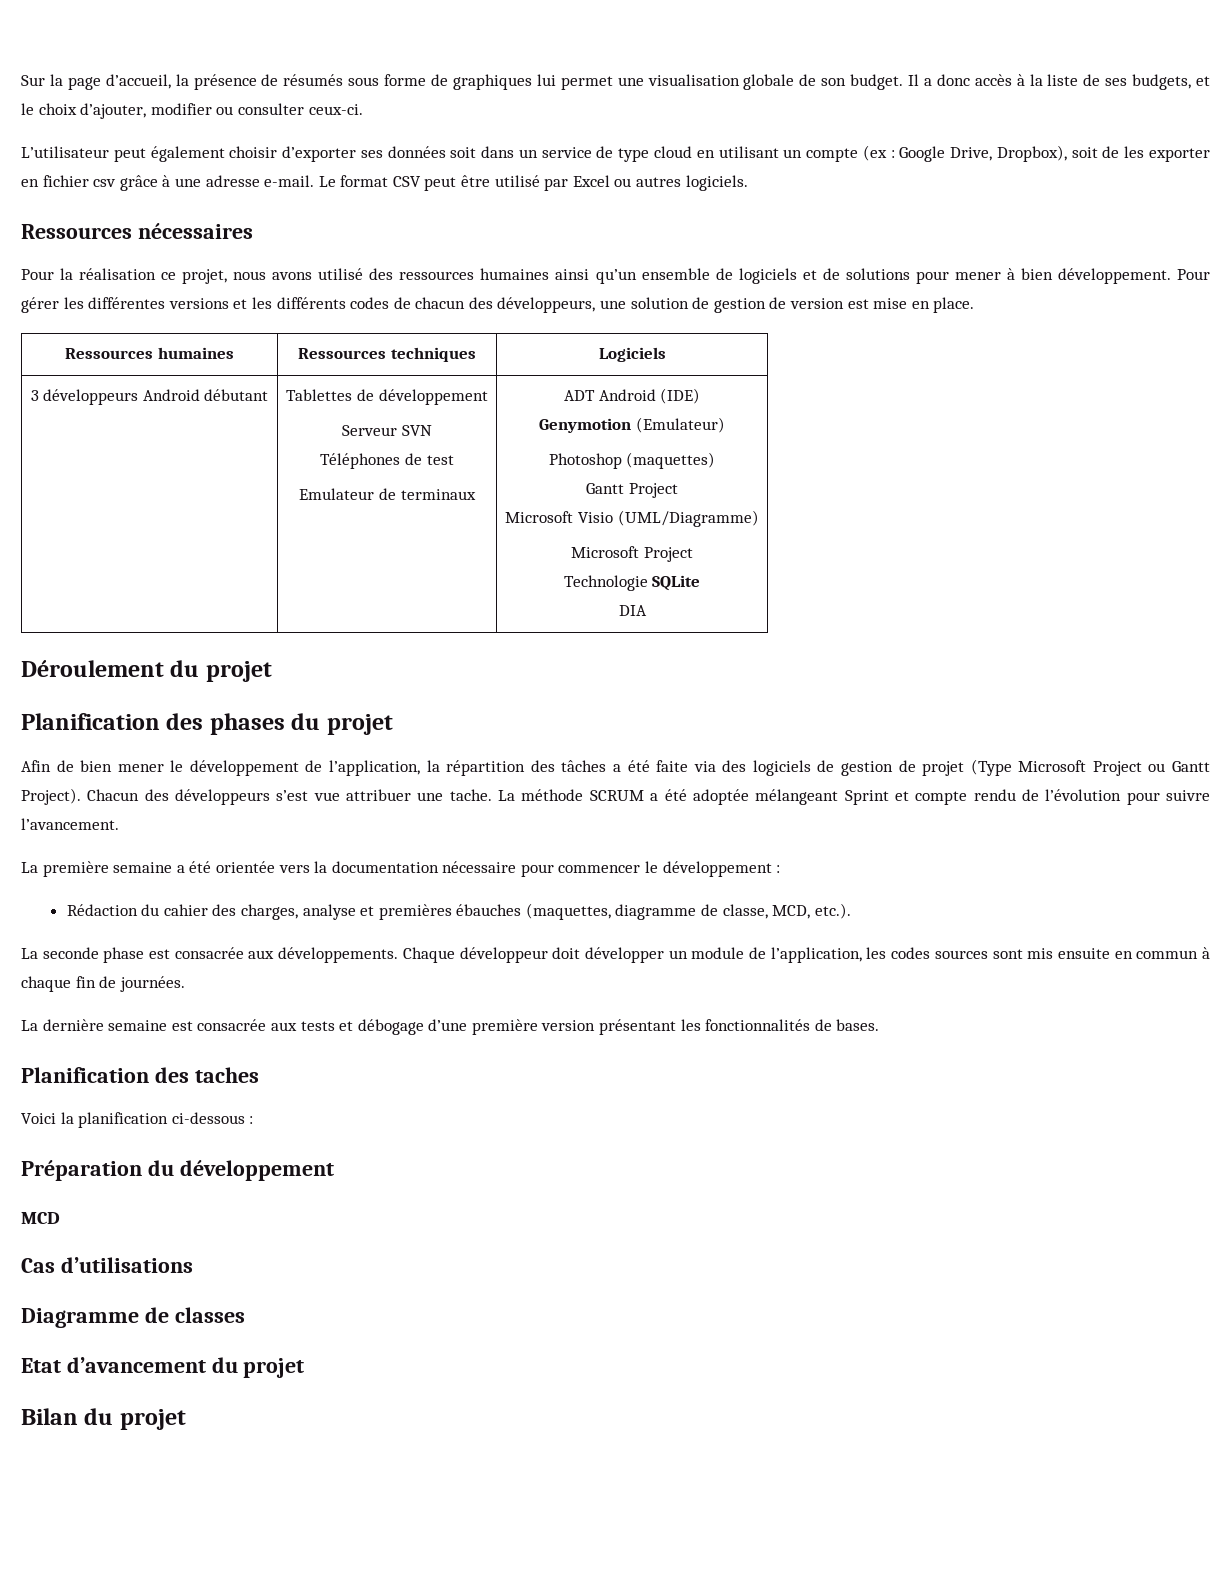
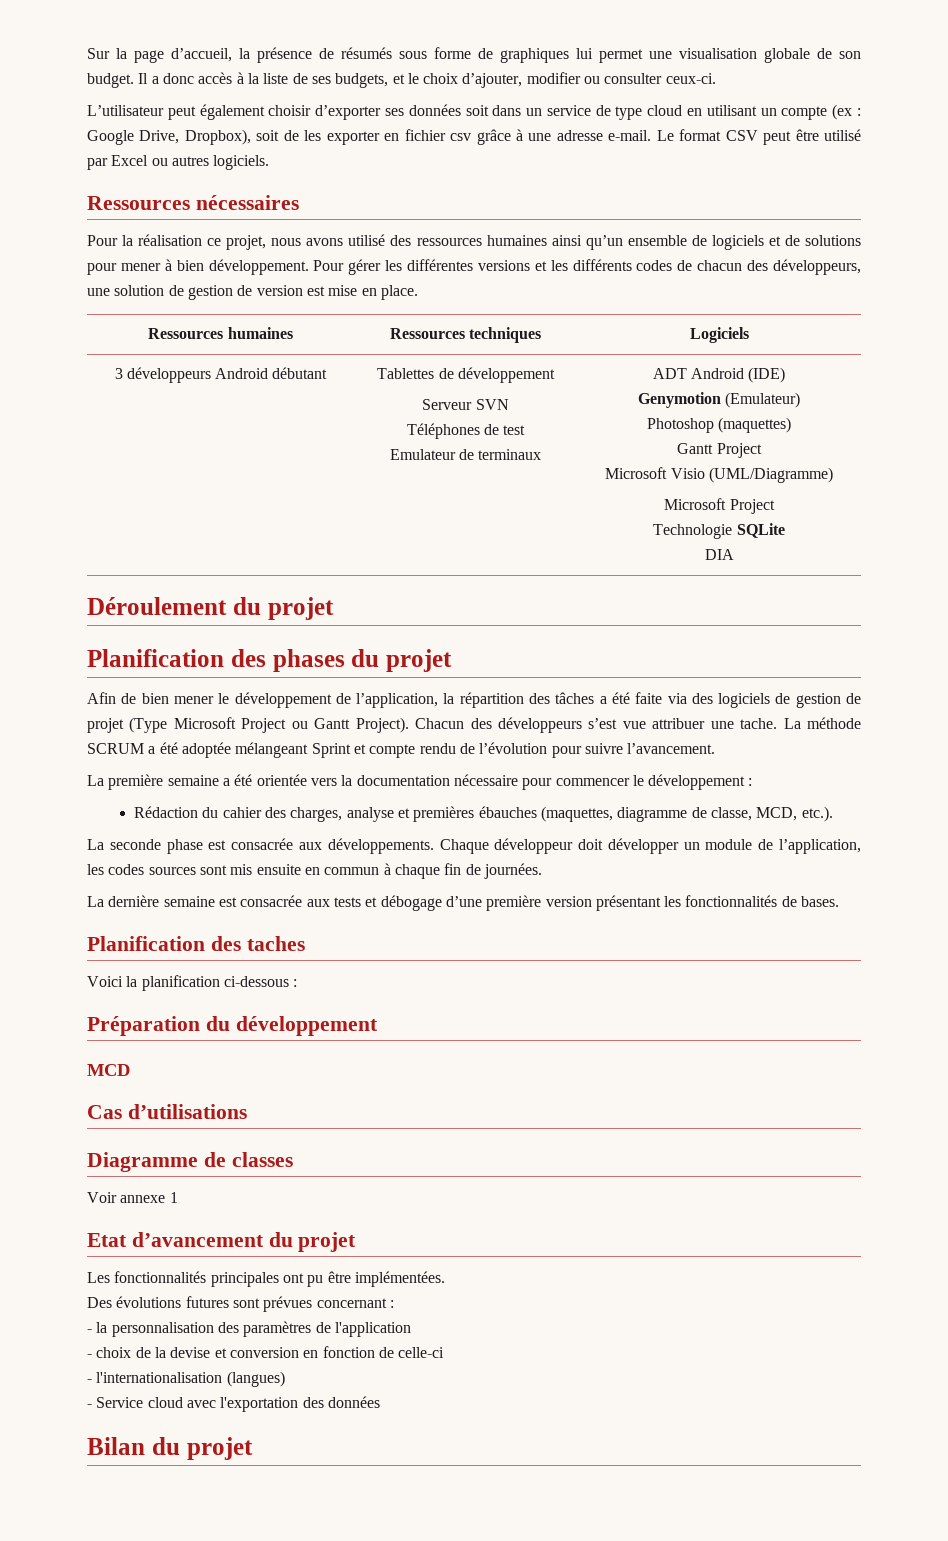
+ Voir annexe 1
+ Les fonctionnalités principales ont pu être implémentées.
+ Des évolutions futures sont prévues concernant :
+ - la personnalisation des paramètres de l'application
+ - choix de la devise et conversion en fonction de celle-ci
+ - l'internationalisation (langues)
+ - Service cloud avec l'exportation des données

